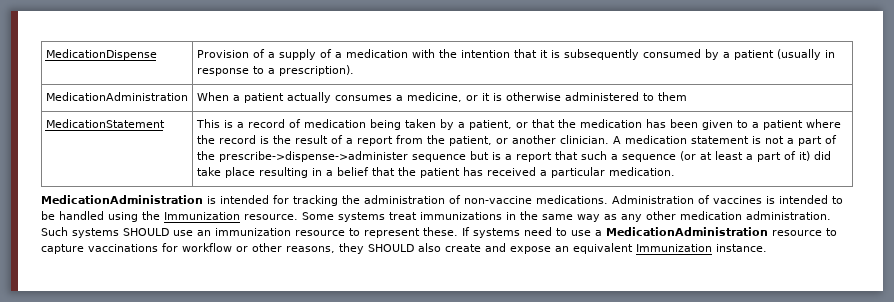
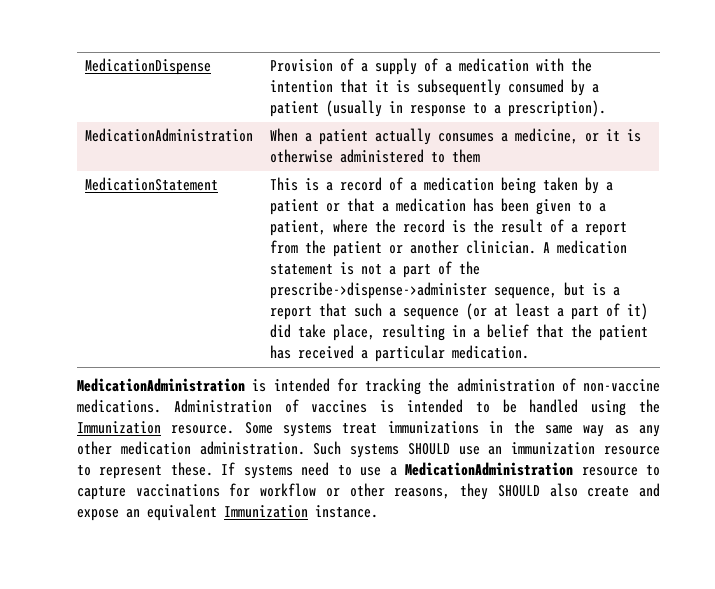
- This is a record of medication being taken by a patient, or that the medication has been given to a patient where the record is the result of a report from the patient, or another clinician.
+ This is a record of a medication being taken by a patient or that a medication has been given to a patient, where the record is the result of a report from the patient or another clinician.
- A medication statement is not a part of the prescribe->dispense->administer sequence but is a report that such a sequence (or at least a part of it) did take place resulting in a belief that the patient has received a particular medication.
+ A medication statement is not a part of the prescribe->dispense->administer sequence, but is a report that such a sequence (or at least a part of it) did take place, resulting in a belief that the patient has received a particular medication.

